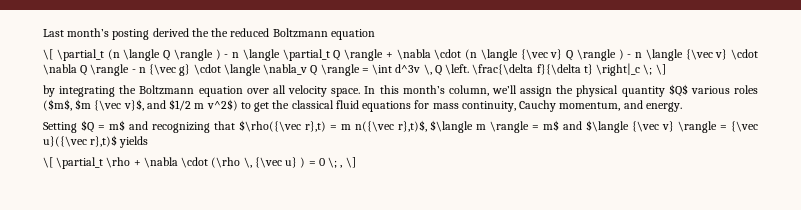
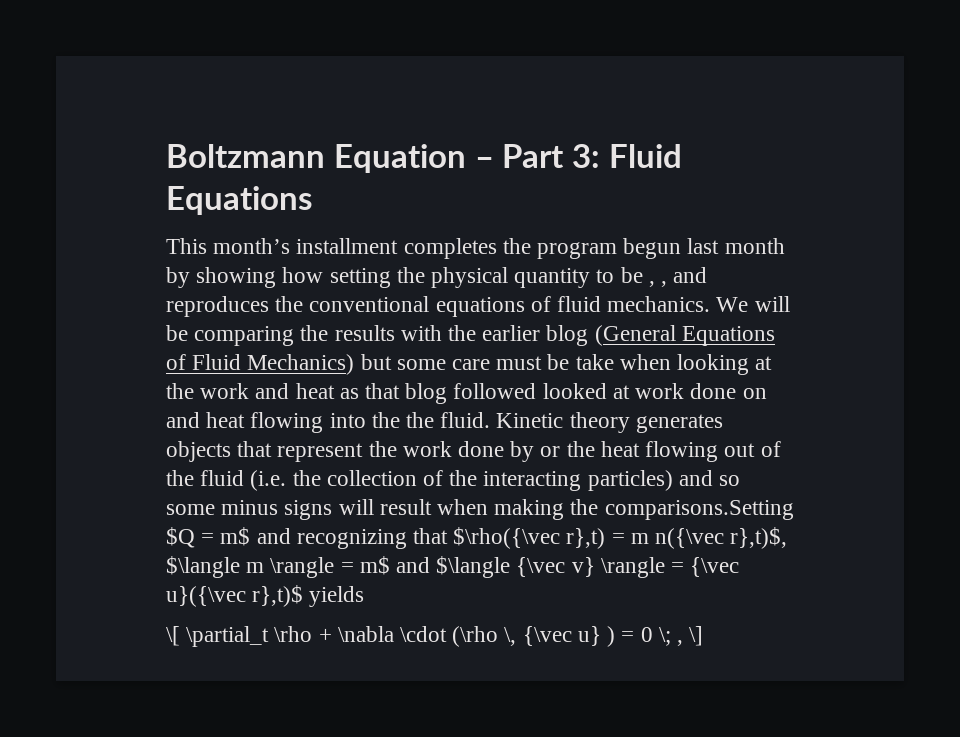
- Last month’s posting derived the the reduced Boltzmann equation
- \[ \partial_t (n \langle Q \rangle ) - n \langle \partial_t Q \rangle + \nabla \cdot (n \langle {\vec v} Q \rangle ) - n \langle {\vec v} \cdot \nabla Q \rangle - n {\vec g} \cdot \langle \nabla_v Q \rangle = \int d^3v \, Q \left. \frac{\delta f}{\delta t} \right|_c \; \]
- by integrating the Boltzmann equation over all velocity space. In this month’s column, we’ll assign the physical quantity $Q$ various roles ($m$, $m {\vec v}$, and $1/2 m v^2$) to get the classical fluid equations for mass continuity, Cauchy momentum, and energy.
- Setting $Q = m$ and recognizing that $\rho({\vec r},t) = m n({\vec r},t)$, $\langle m \rangle = m$ and $\langle {\vec v} \rangle = {\vec u}({\vec r},t)$ yields
+ Boltzmann Equation – Part 3: Fluid Equations
+ This month’s installment completes the program begun last month by showing how setting the physical quantity to be , , and reproduces the conventional equations of fluid mechanics. We will be comparing the results with the earlier blog (General Equations of Fluid Mechanics) but some care must be take when looking at the work and heat as that blog followed looked at work done on and heat flowing into the the fluid. Kinetic theory generates objects that represent the work done by or the heat flowing out of the fluid (i.e. the collection of the interacting particles) and so some minus signs will result when making the comparisons.Setting $Q = m$ and recognizing that $\rho({\vec r},t) = m n({\vec r},t)$, $\langle m \rangle = m$ and $\langle {\vec v} \rangle = {\vec u}({\vec r},t)$ yields

